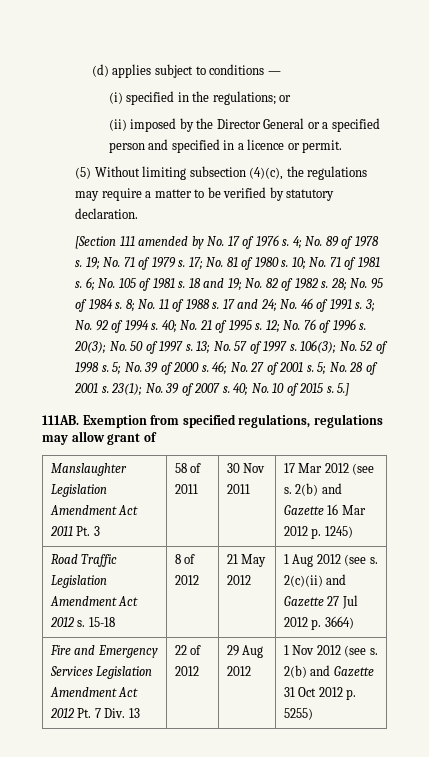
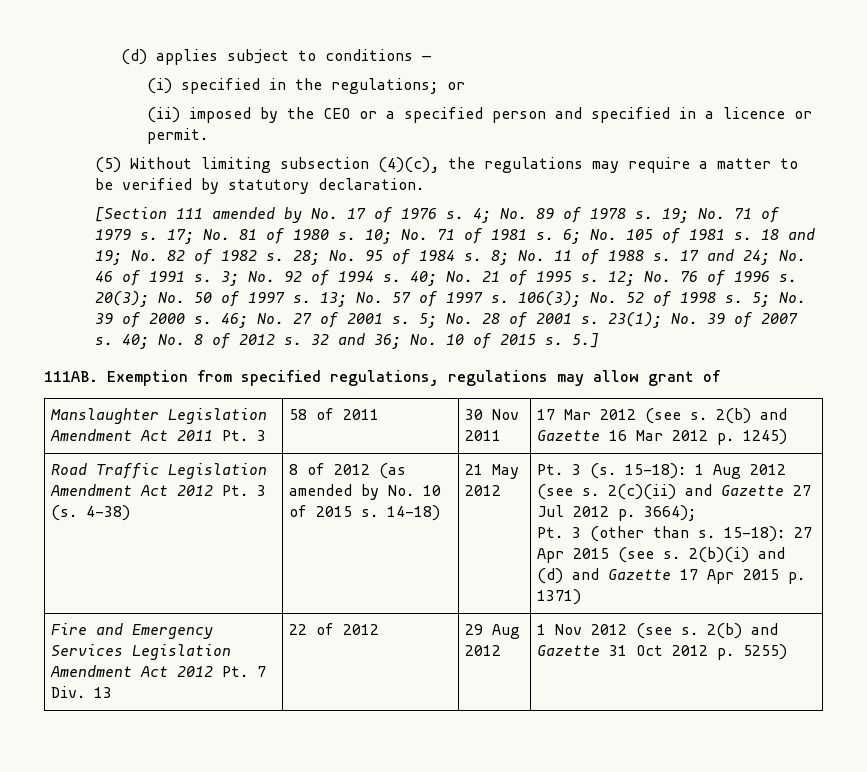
- (ii) imposed by the Director General or a specified person and specified in a licence or permit.
+ (ii) imposed by the CEO or a specified person and specified in a licence or permit.
- 40; No. 10 of 2015 s.
+ 40; No. 8 of 2012 s. 32 and 36; No. 10 of 2015 s.
- Road Traffic Legislation Amendment Act 2012 s. 15-18 | 8 of 2012
+ Road Traffic Legislation Amendment Act 2012 Pt. 3 (s. 4-38) | 8 of 2012 (as amended by No. 10 of 2015 s. 14-18)
- 1 Aug 2012 (see s.
+ Pt. 3 (s. 15-18): 1 Aug 2012 (see s.
- 2(c)(ii) and Gazette 27 Jul 2012 p. 3664)
+ 2(c)(ii) and Gazette 27 Jul 2012 p. 3664);
+ Pt. 3 (other than s. 15-18): 27 Apr 2015 (see s. 2(b)(i) and (d) and Gazette 17 Apr 2015 p. 1371)

